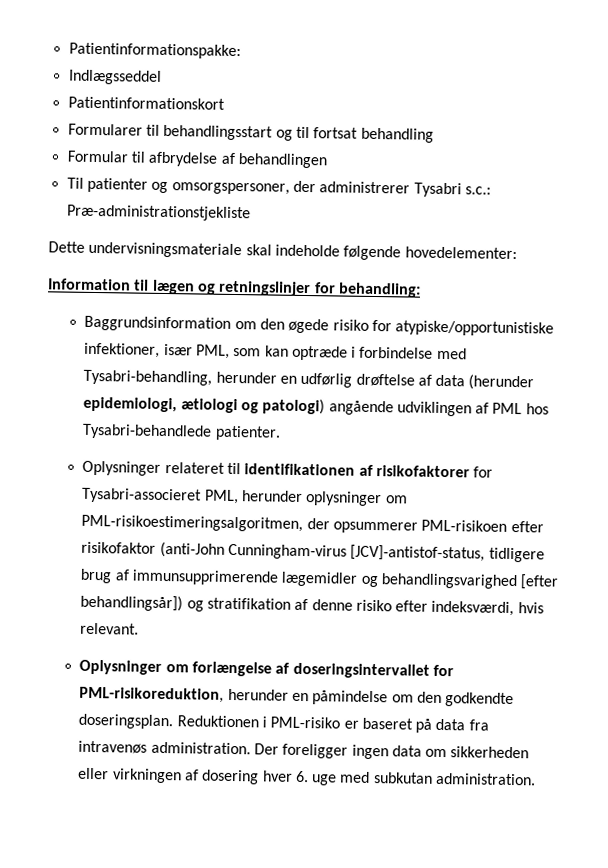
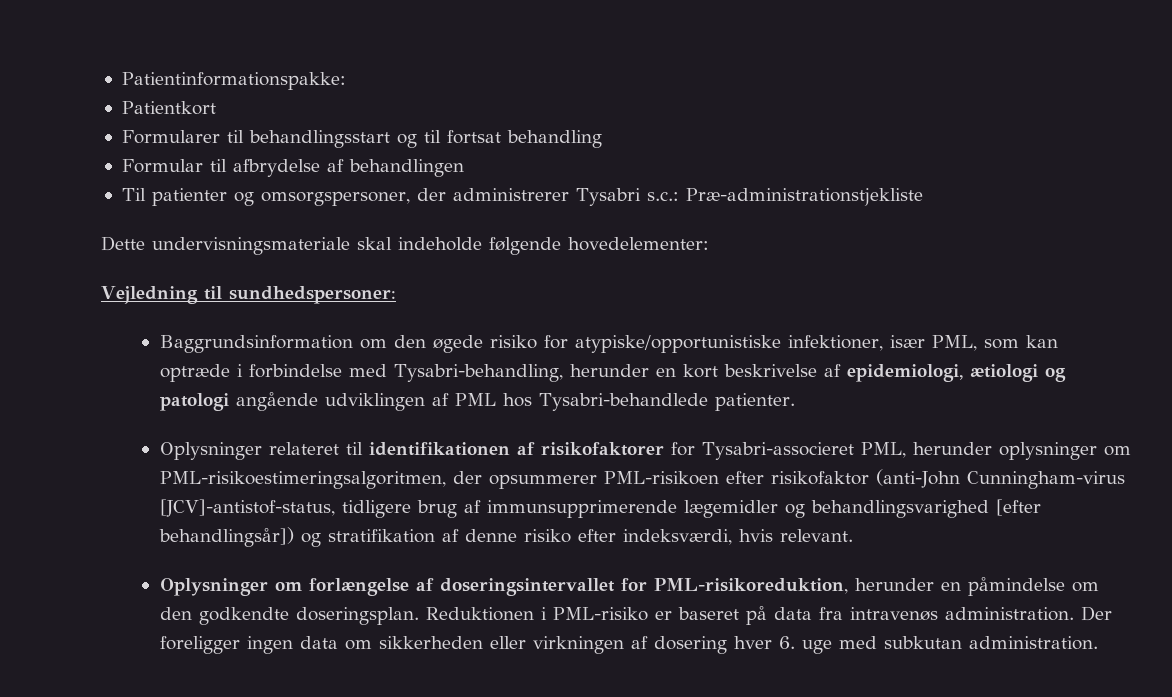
- Indlægsseddel
- Patientinformationskort
+ Patientkort
- Information til lægen og retningslinjer for behandling:
+ Vejledning til sundhedspersoner:
- Baggrundsinformation om den øgede risiko for atypiske/opportunistiske infektioner, især PML, som kan optræde i forbindelse med Tysabri-behandling, herunder en udførlig drøftelse af data (herunder epidemiologi, ætiologi og patologi) angående udviklingen af PML hos Tysabri-behandlede patienter.
+ Baggrundsinformation om den øgede risiko for atypiske/opportunistiske infektioner, især PML, som kan optræde i forbindelse med Tysabri-behandling, herunder en kort beskrivelse af epidemiologi, ætiologi og patologi angående udviklingen af PML hos Tysabri-behandlede patienter.

